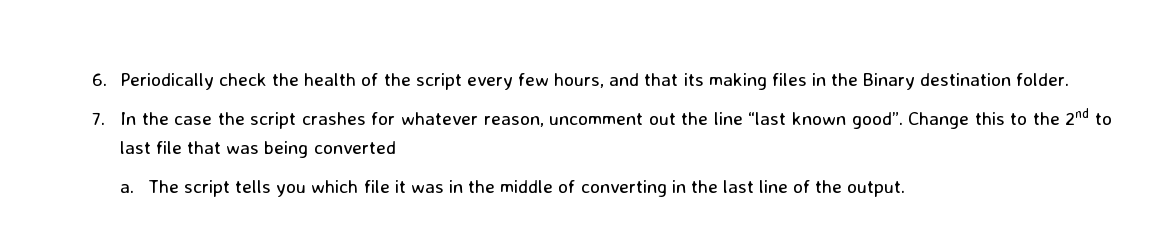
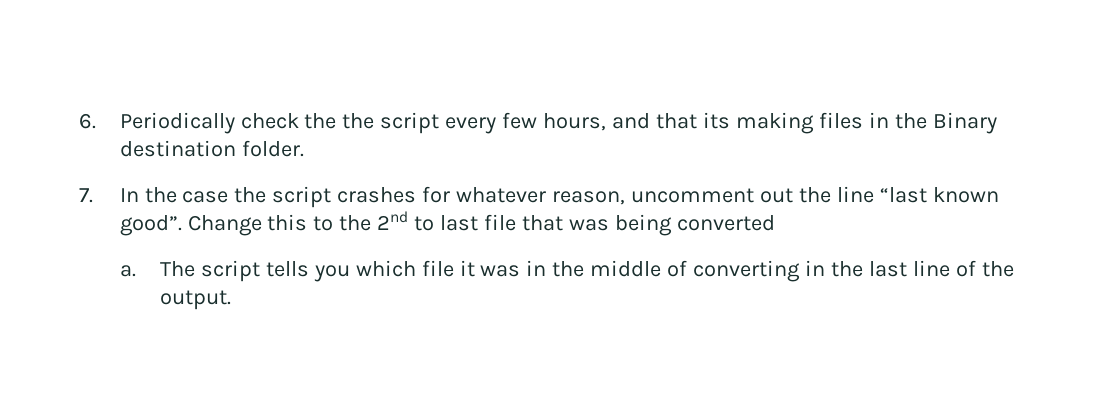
- 6. Periodically check the health of the script every few hours, and that its making files in the Binary destination folder.
+ 6. Periodically check the the script every few hours, and that its making files in the Binary destination folder.

